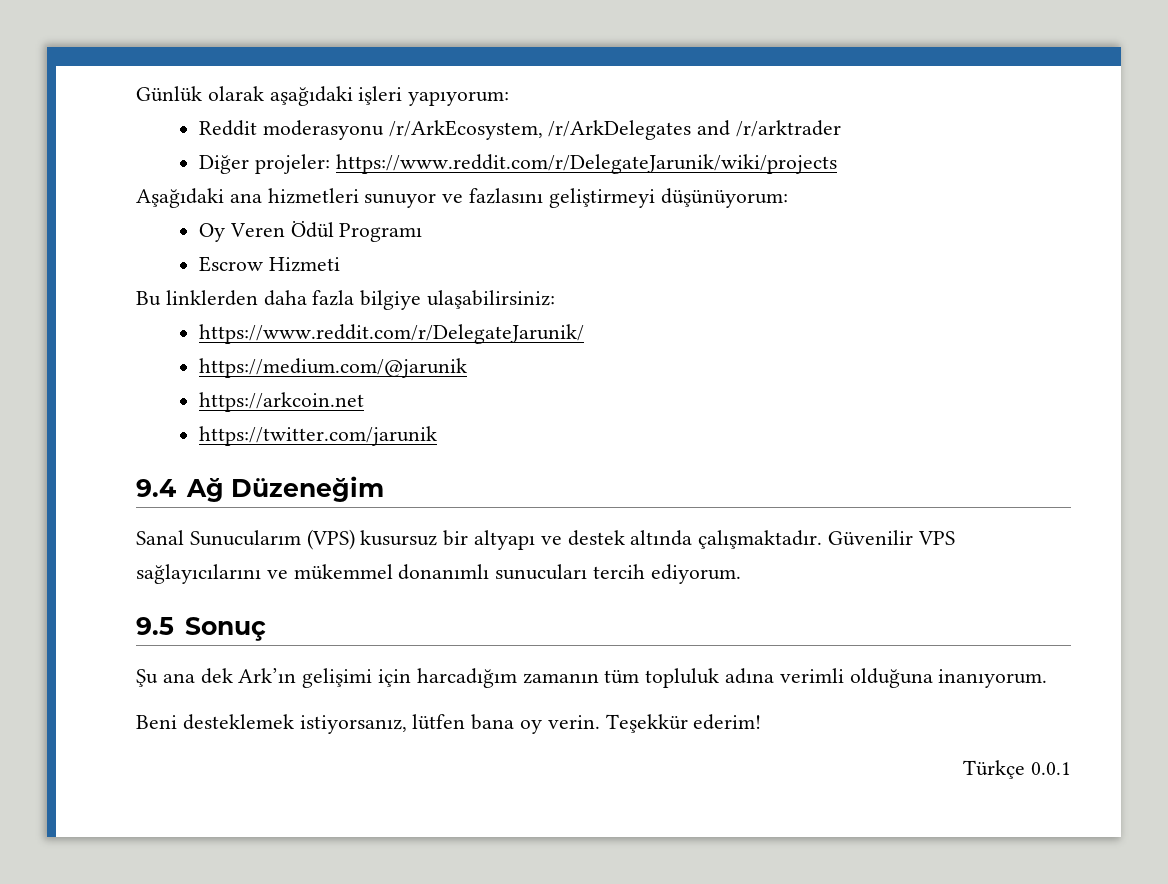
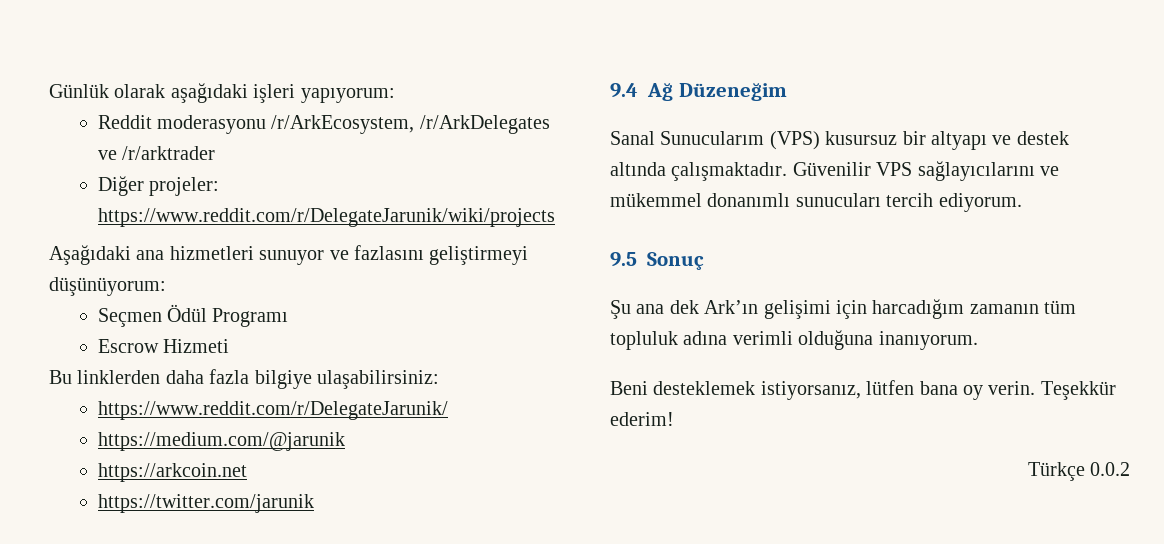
- Reddit moderasyonu /r/ArkEcosystem, /r/ArkDelegates and /r/arktrader
+ Reddit moderasyonu /r/ArkEcosystem, /r/ArkDelegates ve /r/arktrader
- Oy Veren Ödül Programı
+ Seçmen Ödül Programı
- Türkçe 0.0.1
+ Türkçe 0.0.2

